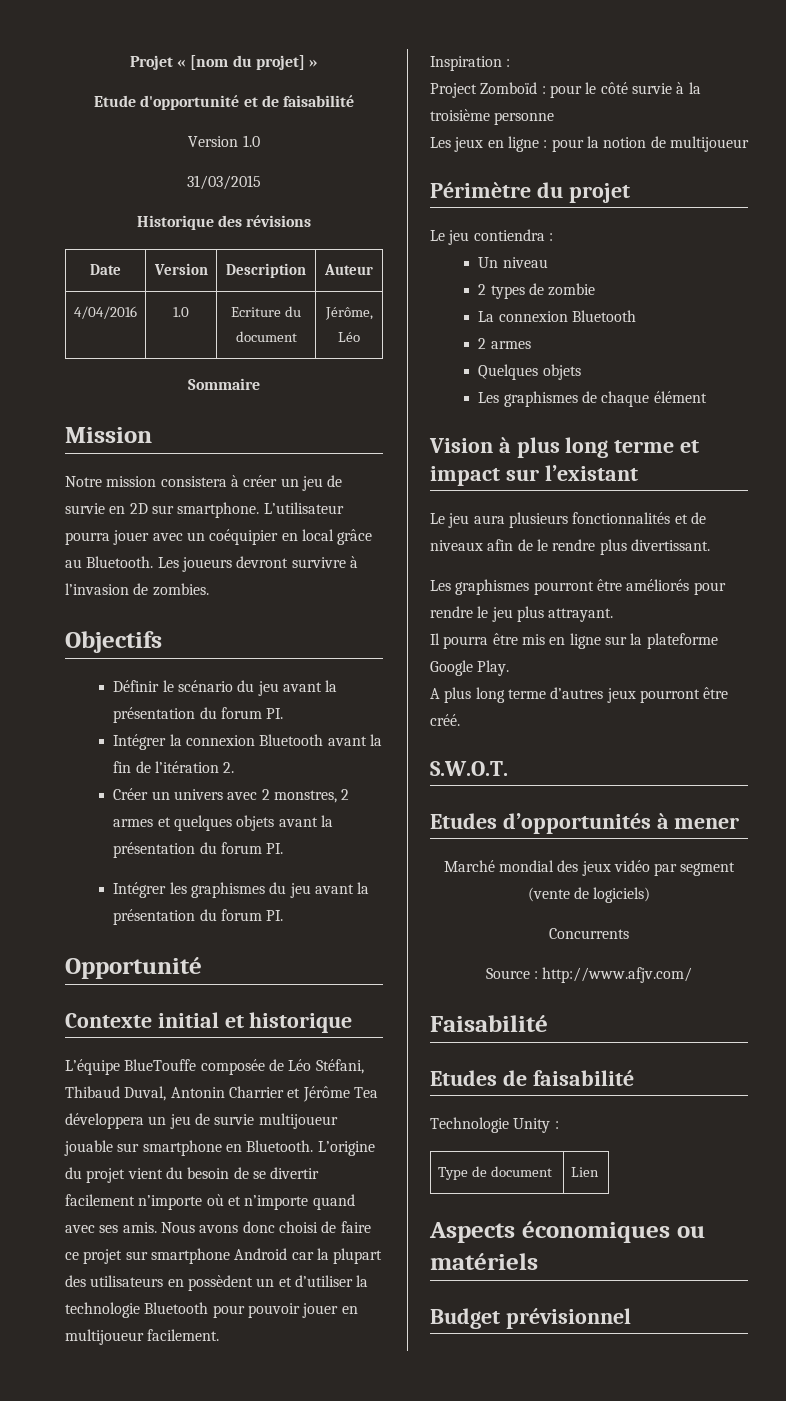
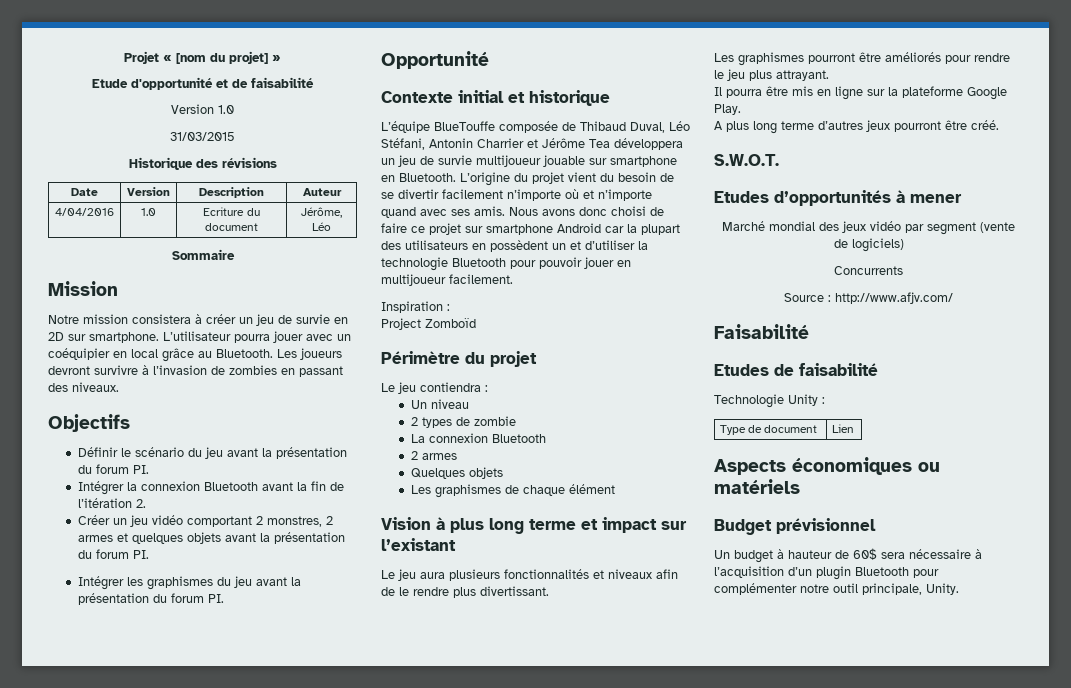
- Les joueurs devront survivre à l’invasion de zombies.
+ Les joueurs devront survivre à l’invasion de zombies en passant des niveaux.
- Créer un univers avec 2 monstres, 2 armes et quelques objets avant la présentation du forum PI.
+ Créer un jeu vidéo comportant 2 monstres, 2 armes et quelques objets avant la présentation du forum PI.
- L’équipe BlueTouffe composée de Léo Stéfani, Thibaud Duval, Antonin Charrier et Jérôme Tea développera un jeu de survie multijoueur jouable sur smartphone en Bluetooth.
+ L’équipe BlueTouffe composée de Thibaud Duval, Léo Stéfani, Antonin Charrier et Jérôme Tea développera un jeu de survie multijoueur jouable sur smartphone en Bluetooth.
- Project Zomboïd : pour le côté survie à la troisième personne
- Les jeux en ligne : pour la notion de multijoueur
+ Project Zomboïd
- Le jeu aura plusieurs fonctionnalités et de niveaux afin de le rendre plus divertissant.
+ Le jeu aura plusieurs fonctionnalités et niveaux afin de le rendre plus divertissant.
+ Un budget à hauteur de 60$ sera nécessaire à l’acquisition d’un plugin Bluetooth pour complémenter notre outil principale, Unity.

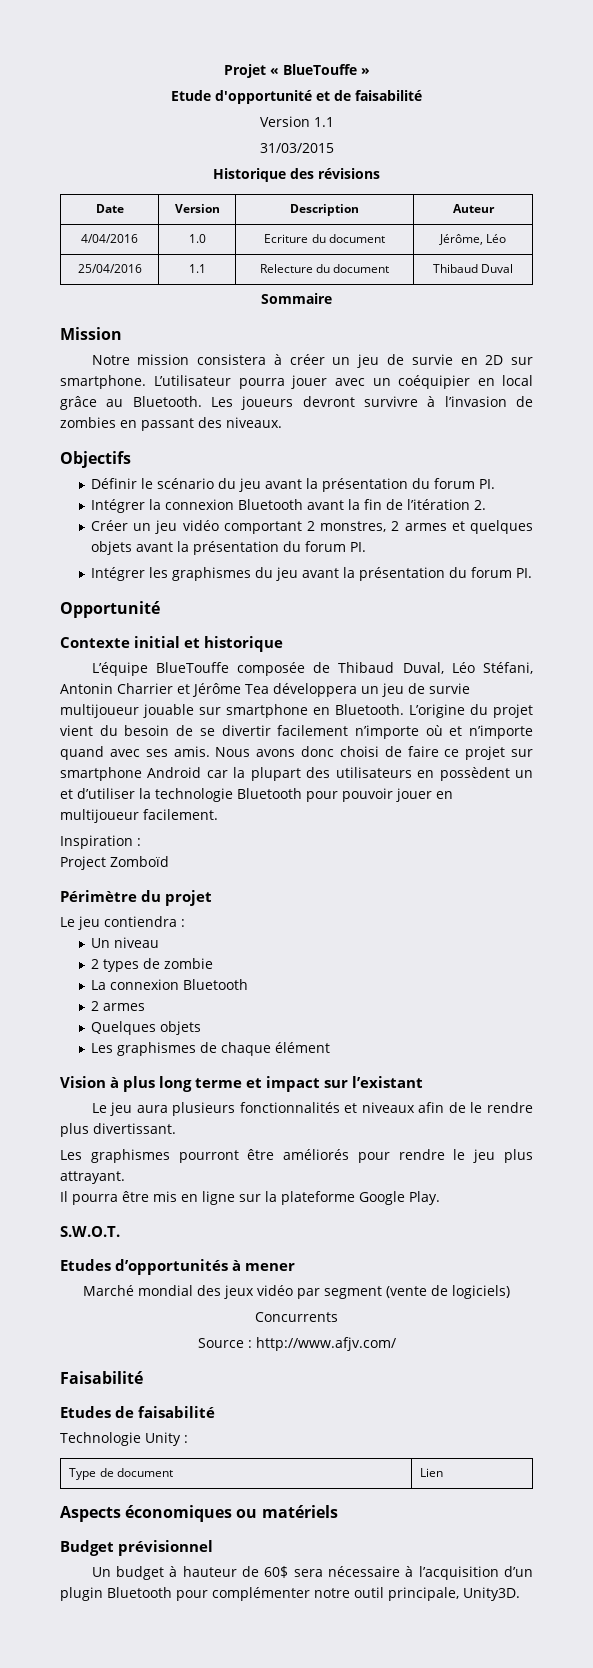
- Projet « [nom du projet] »
+ Projet « BlueTouffe »
- Version 1.0
+ Version 1.1
+ 25/04/2016 | 1.1 | Relecture du document | Thibaud Duval
- A plus long terme d’autres jeux pourront être créé.
- Un budget à hauteur de 60$ sera nécessaire à l’acquisition d’un plugin Bluetooth pour complémenter notre outil principale, Unity.
+ Un budget à hauteur de 60$ sera nécessaire à l’acquisition d’un plugin Bluetooth pour complémenter notre outil principale, Unity3D.

